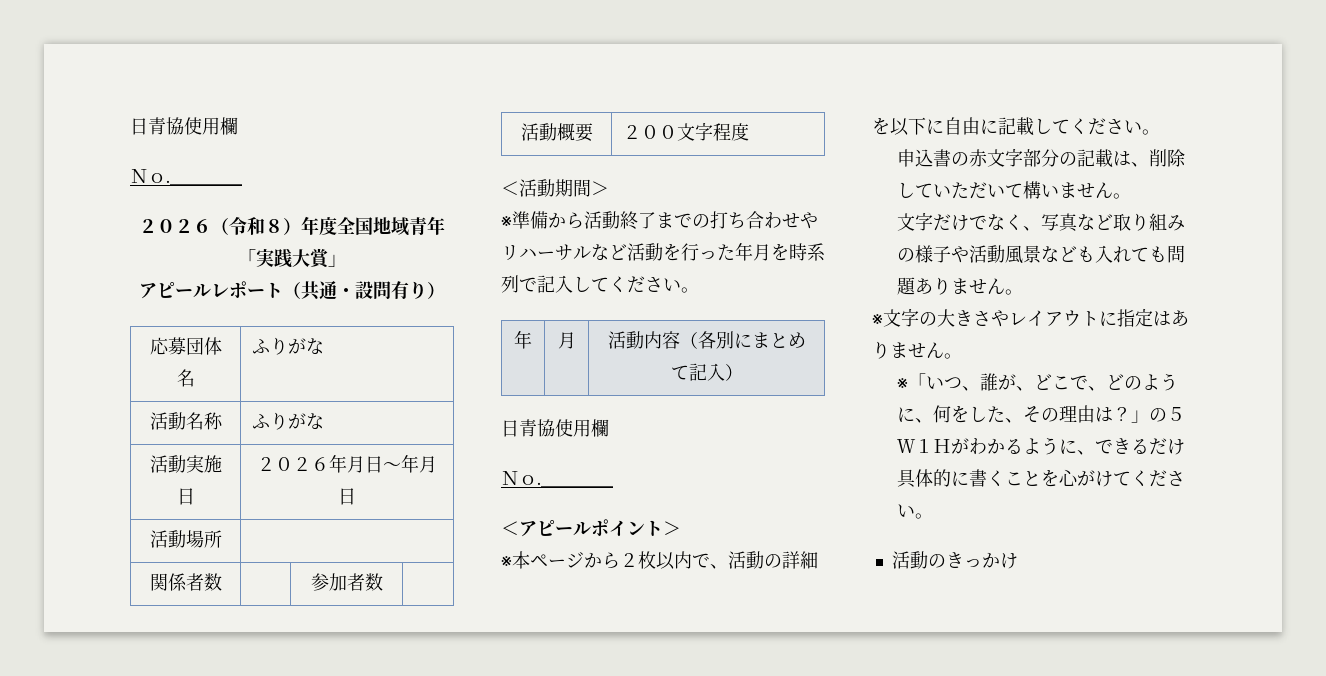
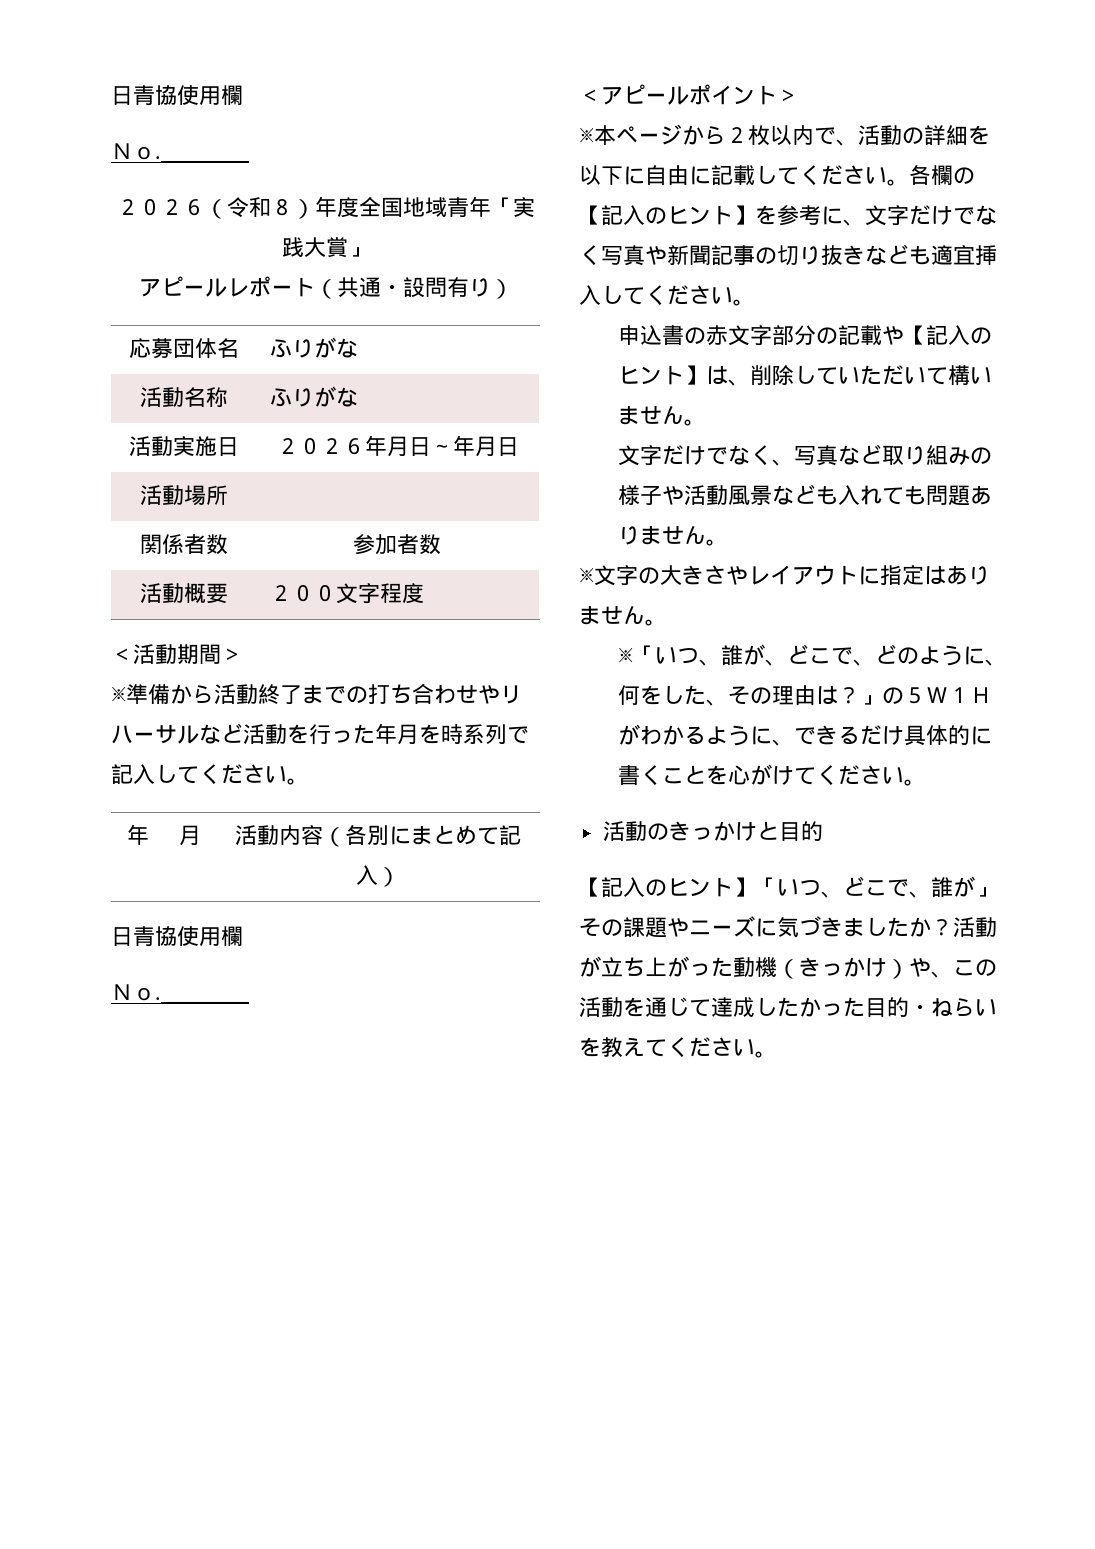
+ 各欄の【記入のヒント】を参考に、文字だけでなく写真や新聞記事の切り抜きなども適宜挿入してください。
- 申込書の赤文字部分の記載は、削除していただいて構いません。
+ 申込書の赤文字部分の記載や【記入のヒント】は、削除していただいて構いません。
- 活動のきっかけ
+ 活動のきっかけと目的
+ 【記入のヒント】「いつ、どこで、誰が」その課題やニーズに気づきましたか？活動が立ち上がった動機（きっかけ）や、この活動を通じて達成したかった目的・ねらいを教えてください。

